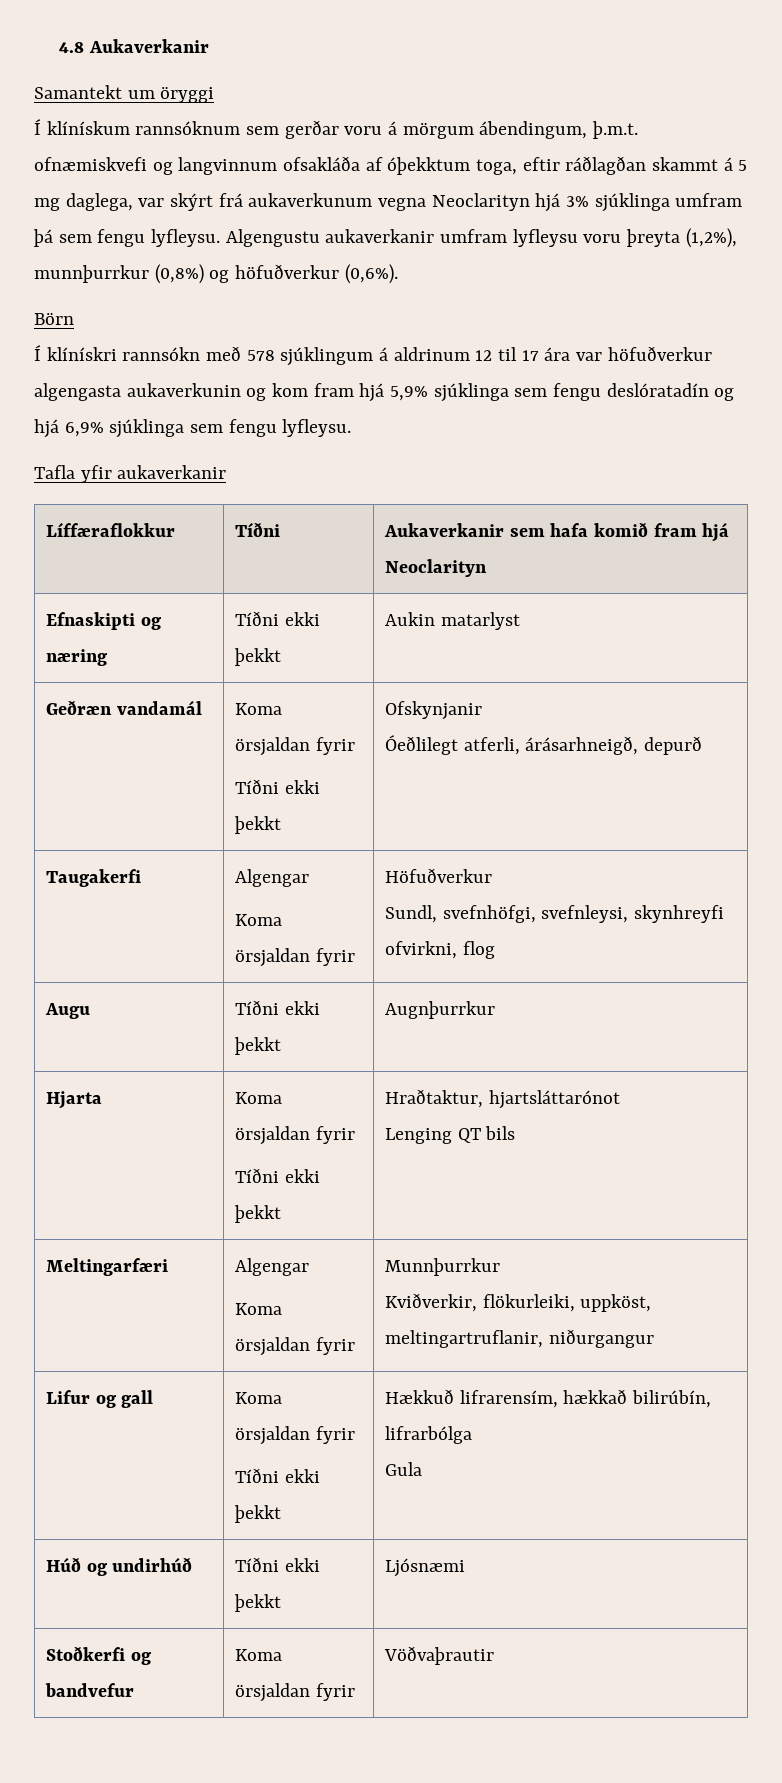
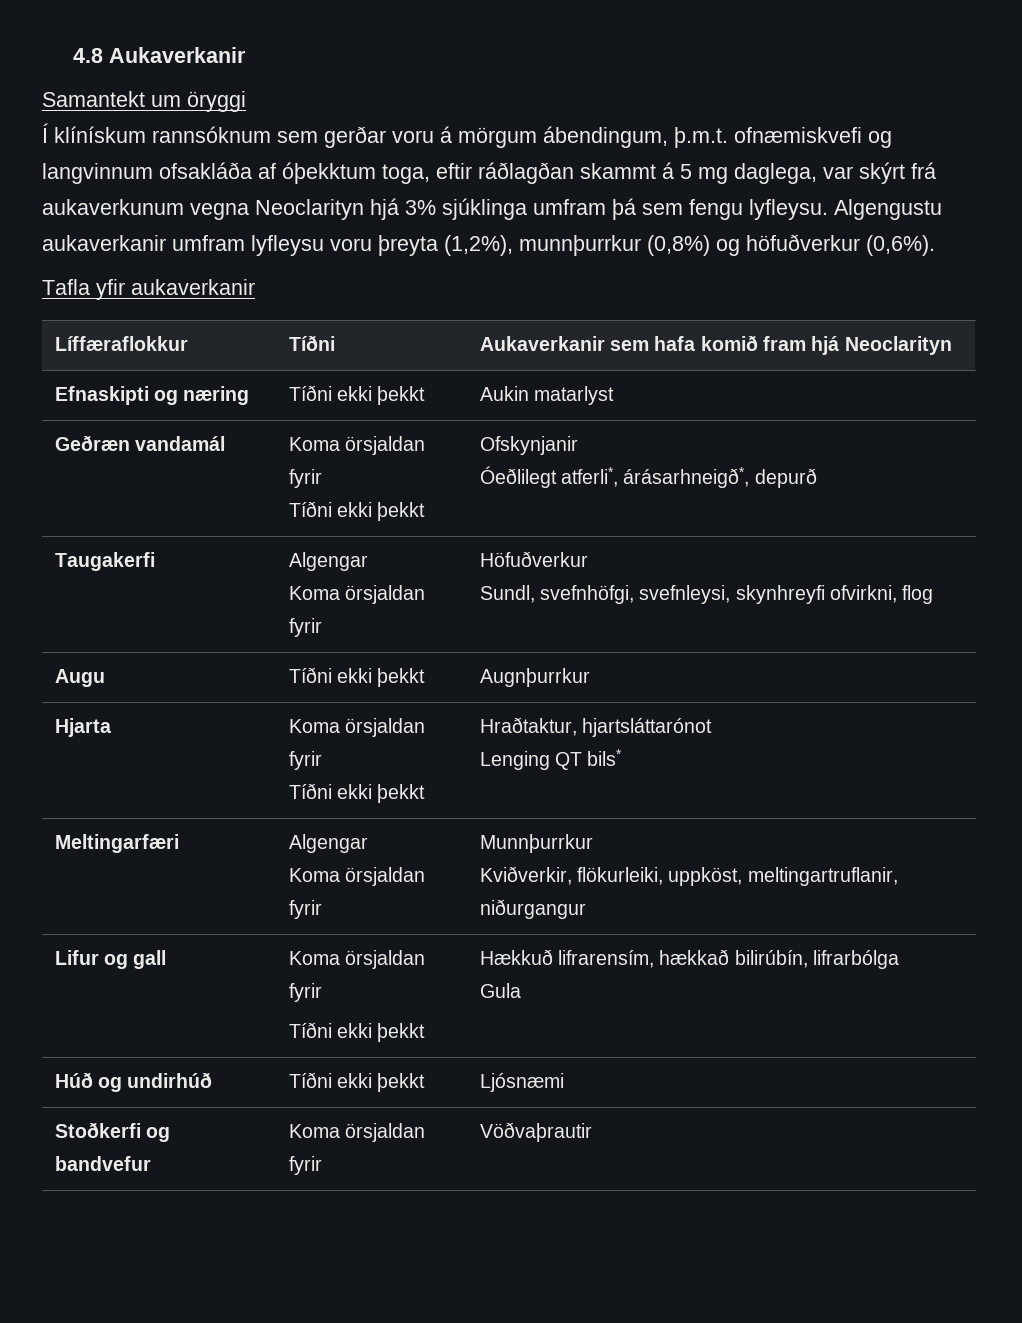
- Börn
- Í klínískri rannsókn með 578 sjúklingum á aldrinum 12 til 17 ára var höfuðverkur algengasta aukaverkunin og kom fram hjá 5,9% sjúklinga sem fengu deslóratadín og hjá 6,9% sjúklinga sem fengu lyfleysu.
  Geðræn vandamál | Koma örsjaldan fyrir
  Tíðni ekki þekkt | Ofskynjanir
- Óeðlilegt atferli, árásarhneigð, depurð
+ Óeðlilegt atferli*, árásarhneigð*, depurð
  Hjarta | Koma örsjaldan fyrir
  Tíðni ekki þekkt | Hraðtaktur, hjartsláttarónot
- Lenging QT bils
+ Lenging QT bils*

